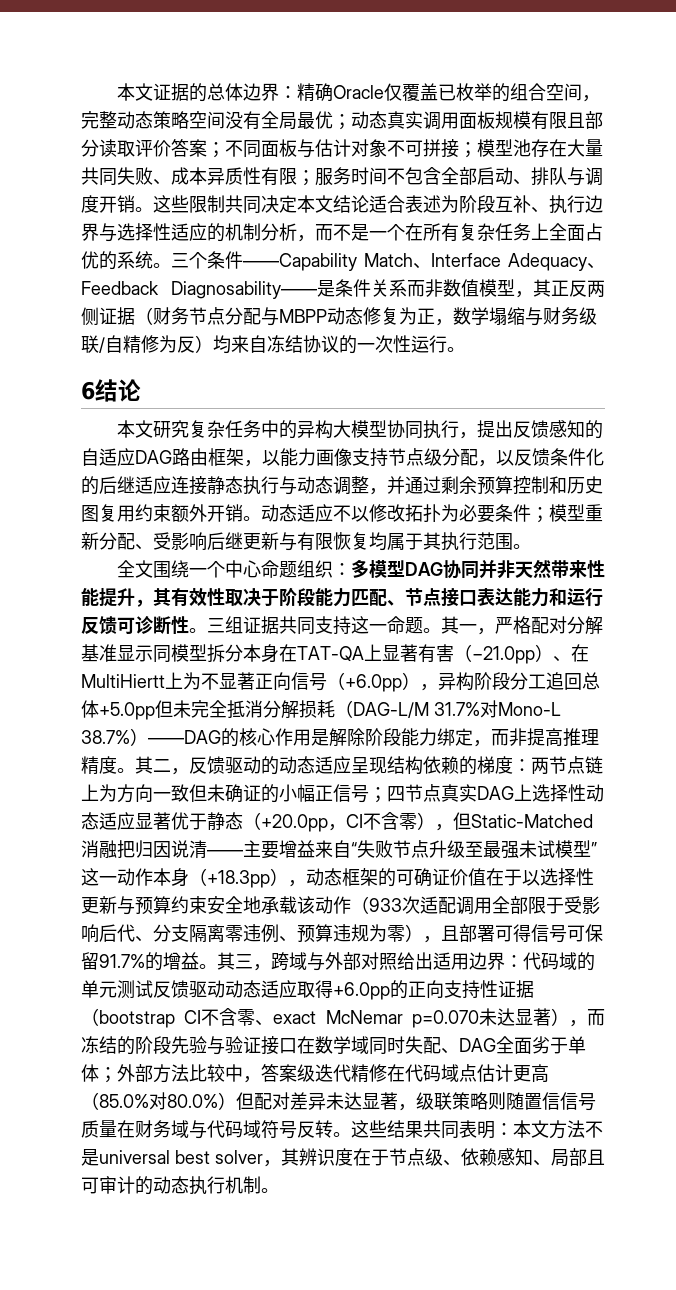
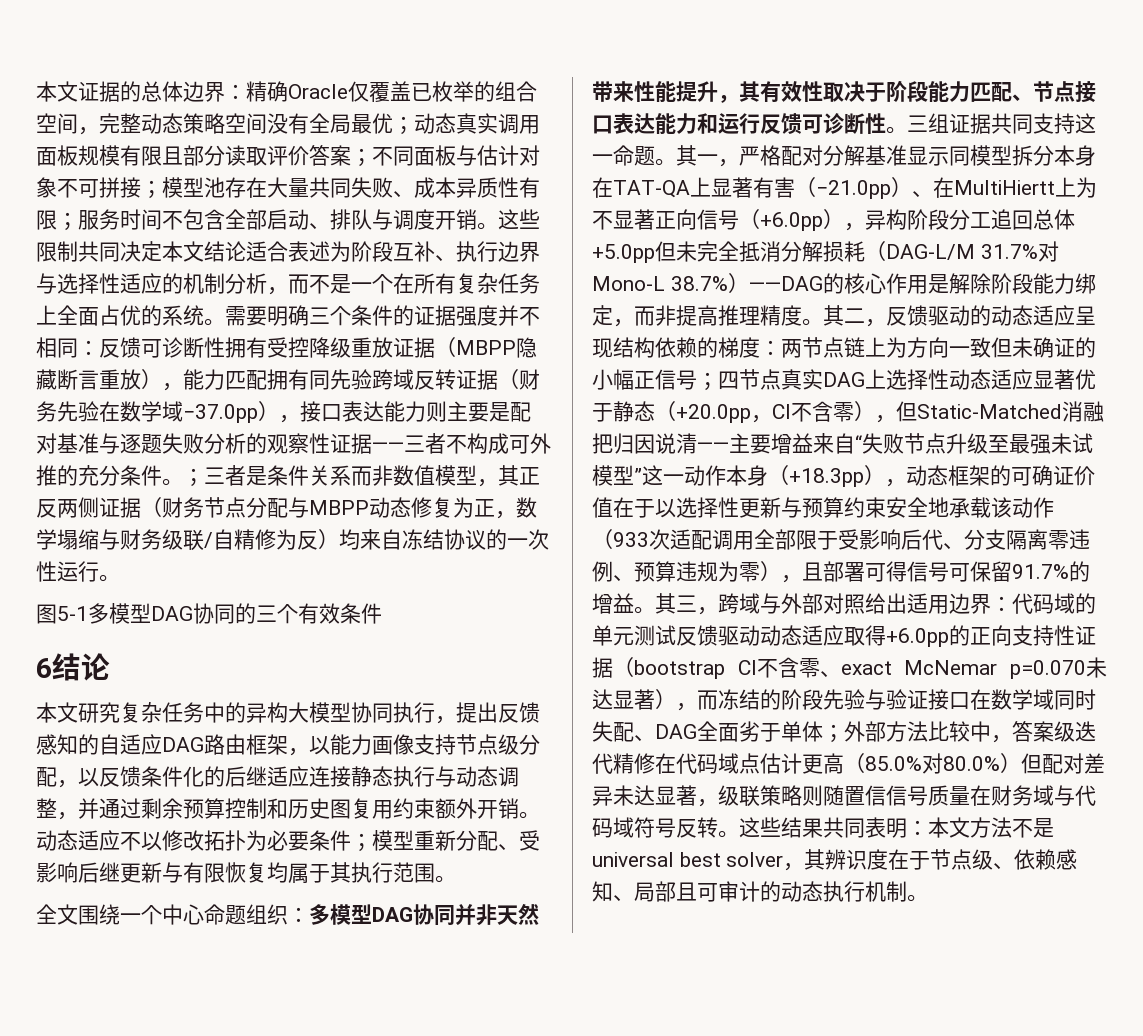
- 三个条件——Capability Match、Interface Adequacy、Feedback Diagnosability——是条件关系而非数值模型，其正反两侧证据（财务节点分配与MBPP动态修复为正，数学塌缩与财务级联/自精修为反）均来自冻结协议的一次性运行。
+ 需要明确三个条件的证据强度并不相同：反馈可诊断性拥有受控降级重放证据（MBPP隐藏断言重放），能力匹配拥有同先验跨域反转证据（财务先验在数学域−37.0pp），接口表达能力则主要是配对基准与逐题失败分析的观察性证据——三者不构成可外推的充分条件。；三者是条件关系而非数值模型，其正反两侧证据（财务节点分配与MBPP动态修复为正，数学塌缩与财务级联/自精修为反）均来自冻结协议的一次性运行。
+ 图5-1多模型DAG协同的三个有效条件

